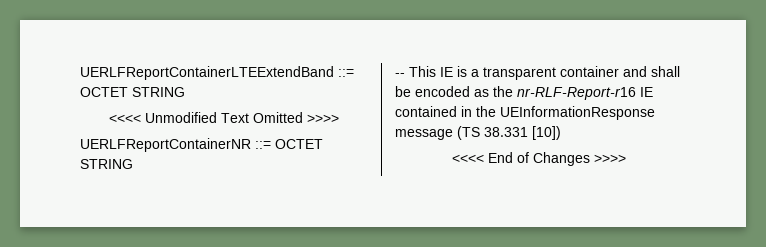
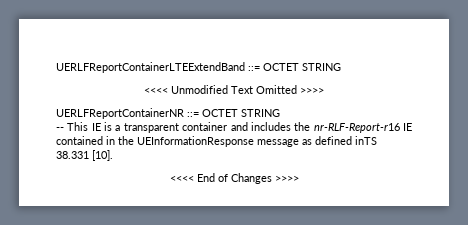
- -- This IE is a transparent container and shall be encoded as the nr-RLF-Report-r16 IE contained in the UEInformationResponse message (TS 38.331 [10])
+ -- This IE is a transparent container and includes the nr-RLF-Report-r16 IE contained in the UEInformationResponse message as defined inTS 38.331 [10].

